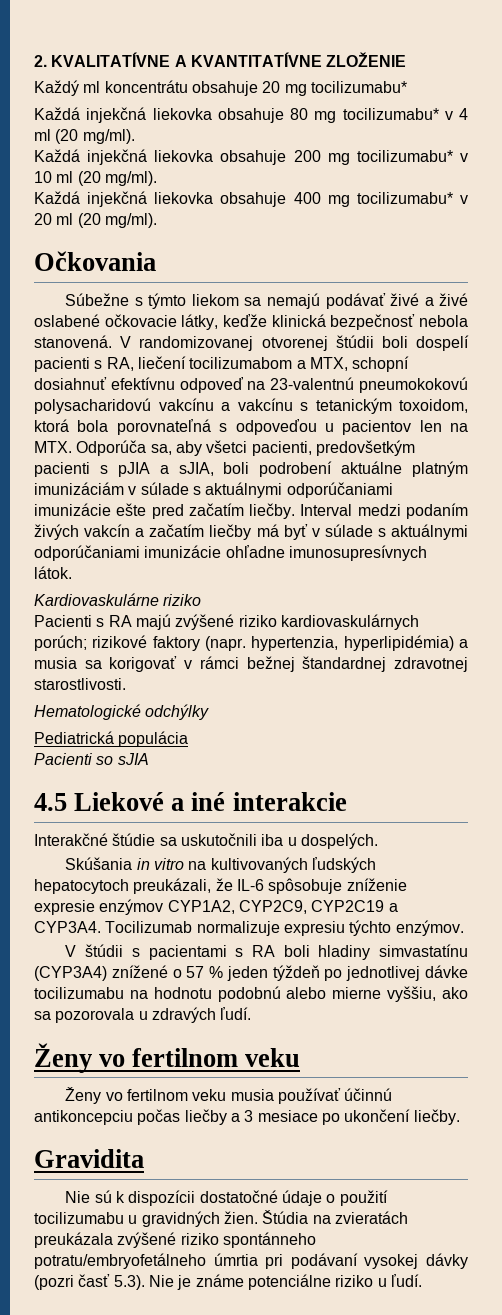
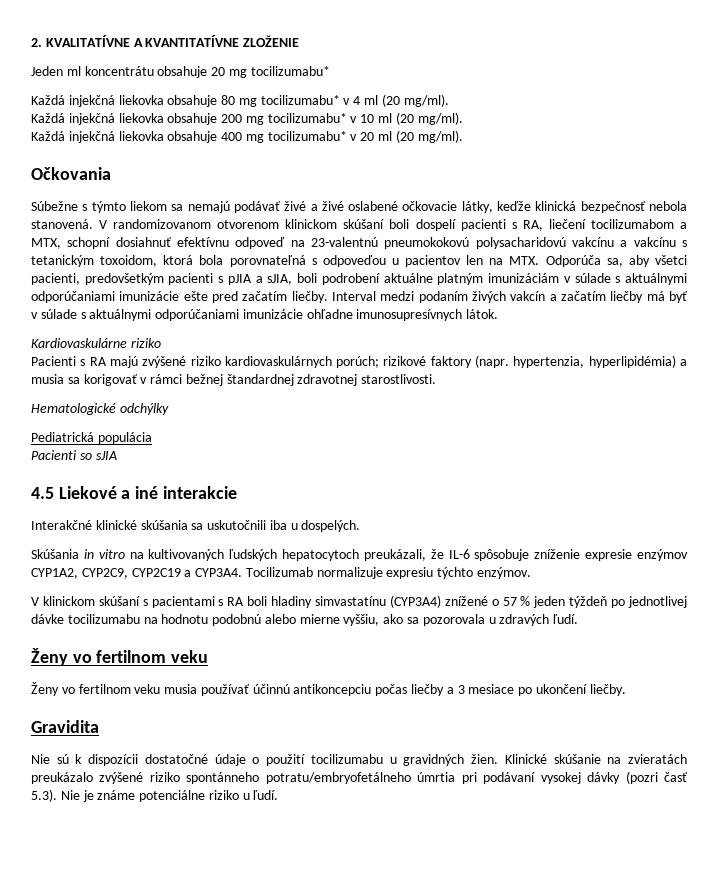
- Každý ml koncentrátu obsahuje 20 mg tocilizumabu*
+ Jeden ml koncentrátu obsahuje 20 mg tocilizumabu*
- V randomizovanej otvorenej štúdii boli dospelí pacienti s RA, liečení tocilizumabom a MTX, schopní dosiahnuť efektívnu odpoveď na 23-valentnú pneumokokovú polysacharidovú vakcínu a vakcínu s tetanickým toxoidom, ktorá bola porovnateľná s odpoveďou u pacientov len na MTX. Odporúča sa, aby všetci pacienti, predovšetkým pacienti s pJIA a sJIA, boli podrobení aktuálne platným imunizáciám v súlade s aktuálnymi odporúčaniami imunizácie ešte pred začatím liečby.
+ V randomizovanom otvorenom klinickom skúšaní boli dospelí pacienti s RA, liečení tocilizumabom a MTX, schopní dosiahnuť efektívnu odpoveď na 23-valentnú pneumokokovú polysacharidovú vakcínu a vakcínu s tetanickým toxoidom, ktorá bola porovnateľná s odpoveďou u pacientov len na MTX. Odporúča sa, aby všetci pacienti, predovšetkým pacienti s pJIA a sJIA, boli podrobení aktuálne platným imunizáciám v súlade s aktuálnymi odporúčaniami imunizácie ešte pred začatím liečby.
- Interakčné štúdie sa uskutočnili iba u dospelých.
+ Interakčné klinické skúšania sa uskutočnili iba u dospelých.
- V štúdii s pacientami s RA boli hladiny simvastatínu (CYP3A4) znížené o 57 % jeden týždeň po jednotlivej dávke tocilizumabu na hodnotu podobnú alebo mierne vyššiu, ako sa pozorovala u zdravých ľudí.
+ V klinickom skúšaní s pacientami s RA boli hladiny simvastatínu (CYP3A4) znížené o 57 % jeden týždeň po jednotlivej dávke tocilizumabu na hodnotu podobnú alebo mierne vyššiu, ako sa pozorovala u zdravých ľudí.
- Štúdia na zvieratách preukázala zvýšené riziko spontánneho potratu/embryofetálneho úmrtia pri podávaní vysokej dávky (pozri časť 5.3). Nie je známe potenciálne riziko u ľudí.
+ Klinické skúšanie na zvieratách preukázalo zvýšené riziko spontánneho potratu/embryofetálneho úmrtia pri podávaní vysokej dávky (pozri časť 5.3). Nie je známe potenciálne riziko u ľudí.

